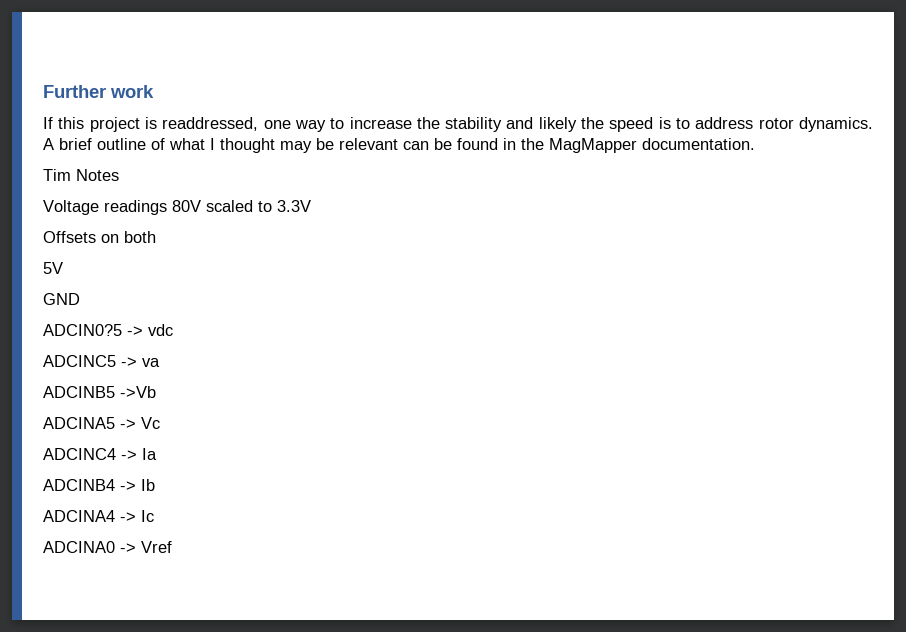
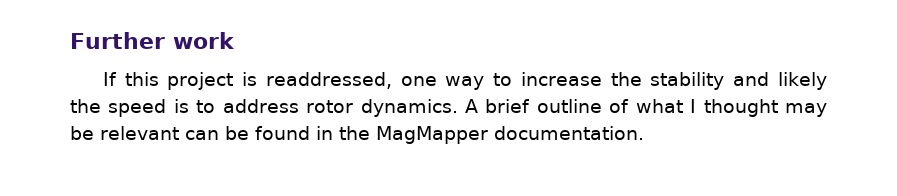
- Tim Notes
- Voltage readings 80V scaled to 3.3V
- Offsets on both
- 5V
- GND
- ADCIN0?5 -> vdc
- ADCINC5 -> va
- ADCINB5 ->Vb
- ADCINA5 -> Vc
- ADCINC4 -> Ia
- ADCINB4 -> Ib
- ADCINA4 -> Ic
- ADCINA0 -> Vref

